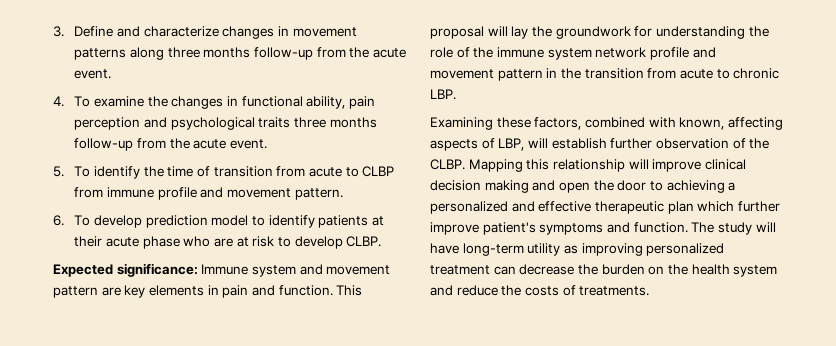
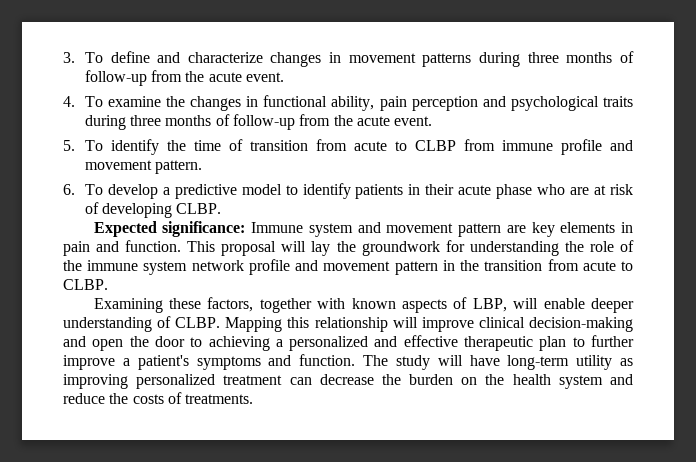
- 3. Define and characterize changes in movement patterns along three months follow-up from the acute event.
+ 3. To define and characterize changes in movement patterns during three months of follow-up from the acute event.
- 4. To examine the changes in functional ability, pain perception and psychological traits three months follow-up from the acute event.
+ 4. To examine the changes in functional ability, pain perception and psychological traits during three months of follow-up from the acute event.
- 6. To develop prediction model to identify patients at their acute phase who are at risk to develop CLBP.
+ 6. To develop a predictive model to identify patients in their acute phase who are at risk of developing CLBP.
- This proposal will lay the groundwork for understanding the role of the immune system network profile and movement pattern in the transition from acute to chronic LBP.
+ This proposal will lay the groundwork for understanding the role of the immune system network profile and movement pattern in the transition from acute to CLBP.
- Examining these factors, combined with known, affecting aspects of LBP, will establish further observation of the CLBP.
+ Examining these factors, together with known aspects of LBP, will enable deeper understanding of CLBP.
- Mapping this relationship will improve clinical decision making and open the door to achieving a personalized and effective therapeutic plan which further improve patient's symptoms and function.
+ Mapping this relationship will improve clinical decision-making and open the door to achieving a personalized and effective therapeutic plan to further improve a patient's symptoms and function.

